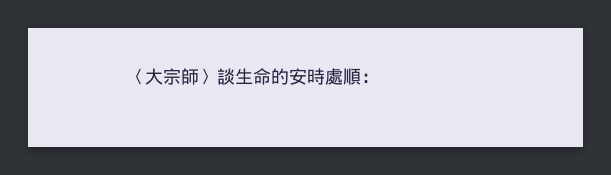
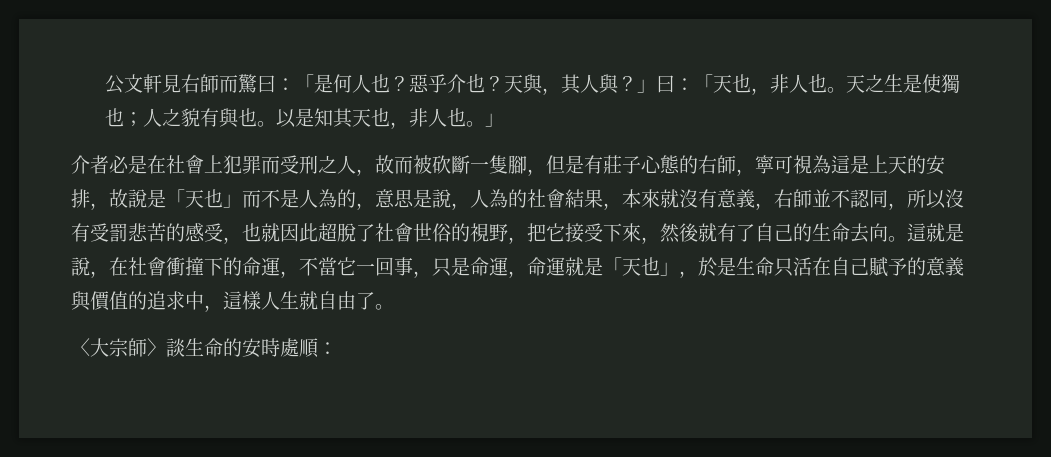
+ 公文軒見右師而驚曰：「是何人也？惡乎介也？天與，其人與？」曰：「天也，非人也。天之生是使獨也；人之貌有與也。以是知其天也，非人也。」
+ 介者必是在社會上犯罪而受刑之人，故而被砍斷一隻腳，但是有莊子心態的右師，寧可視為這是上天的安排，故說是「天也」而不是人為的，意思是說，人為的社會結果，本來就沒有意義，右師並不認同，所以沒有受罰悲苦的感受，也就因此超脫了社會世俗的視野，把它接受下來，然後就有了自己的生命去向。這就是說，在社會衝撞下的命運，不當它一回事，只是命運，命運就是「天也」，於是生命只活在自己賦予的意義與價值的追求中，這樣人生就自由了。

